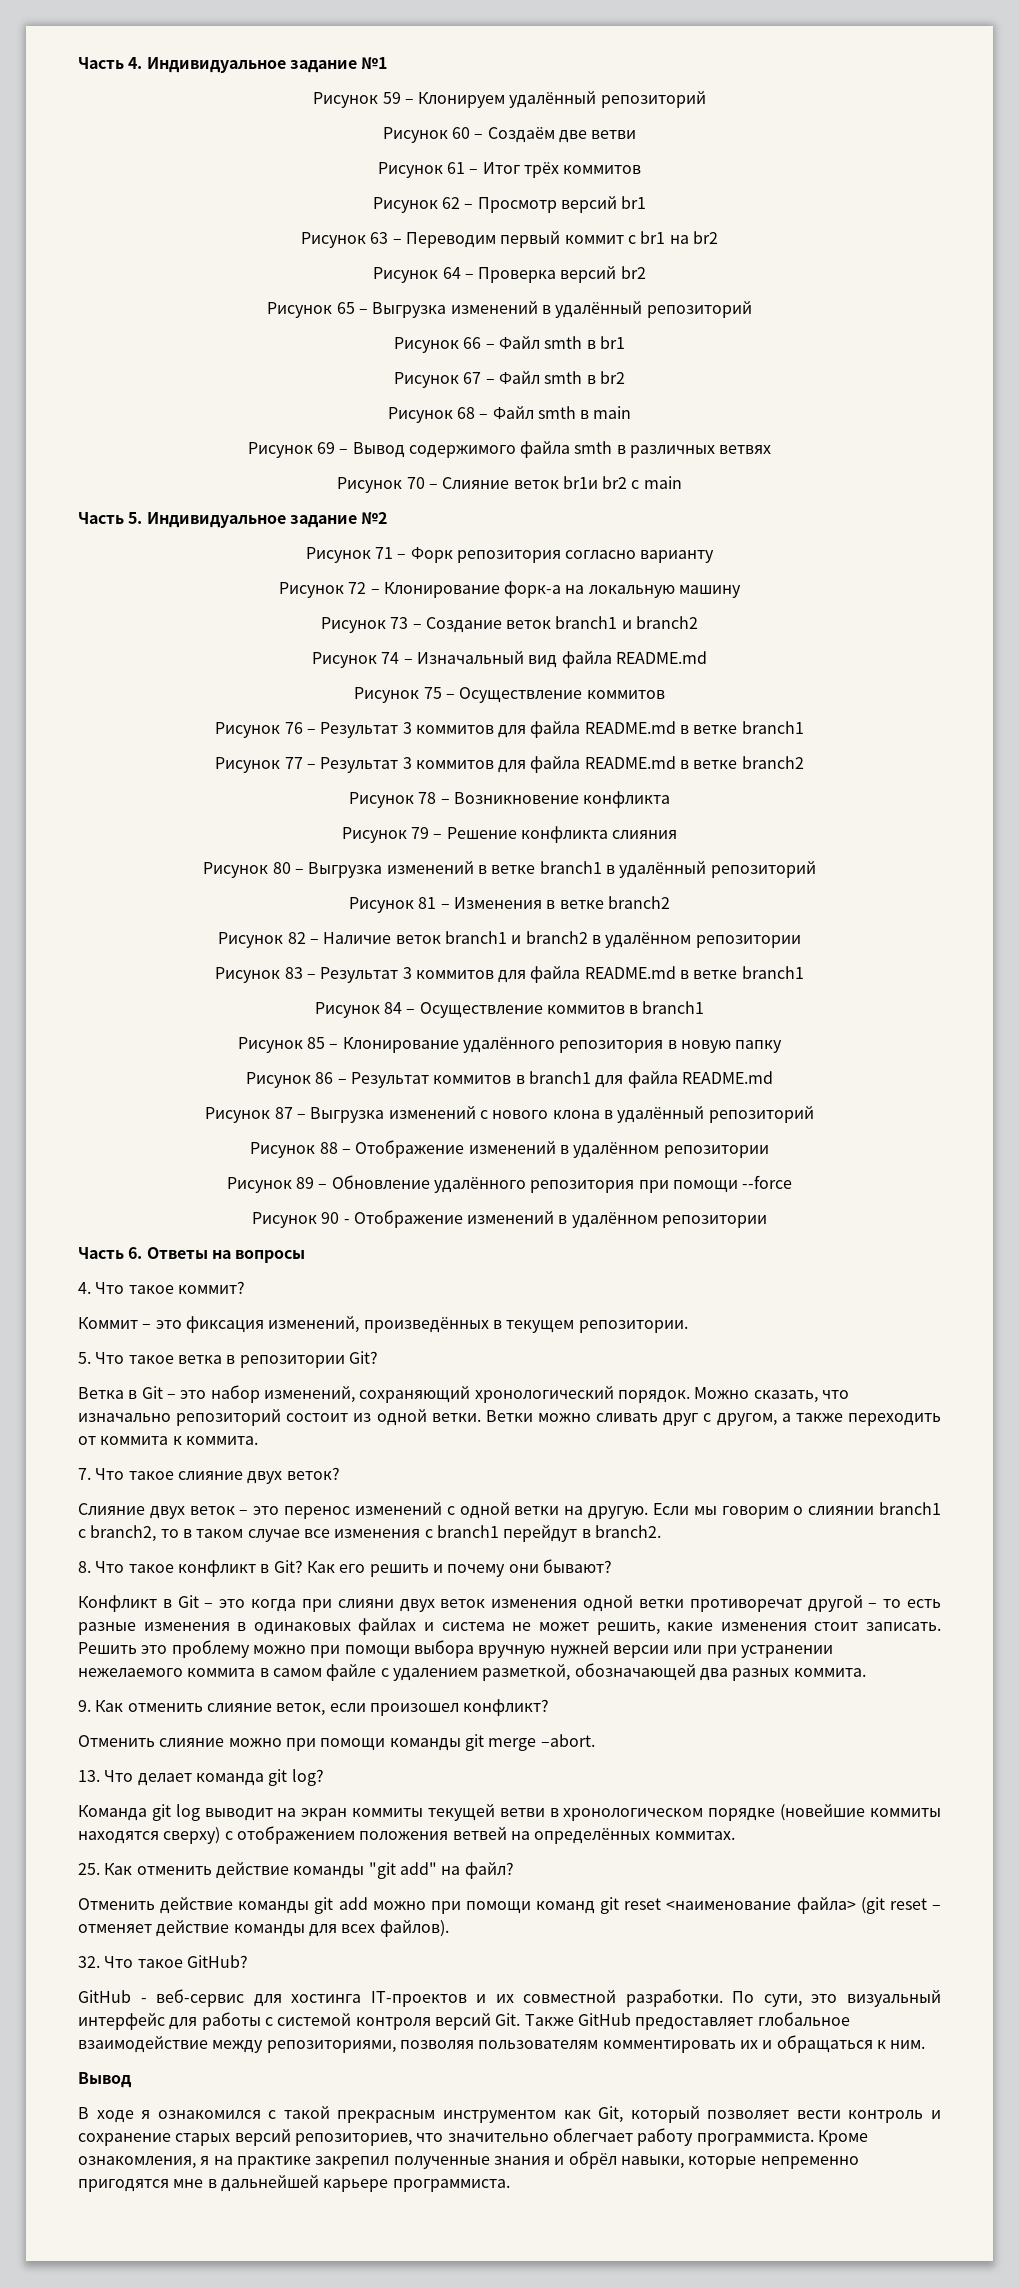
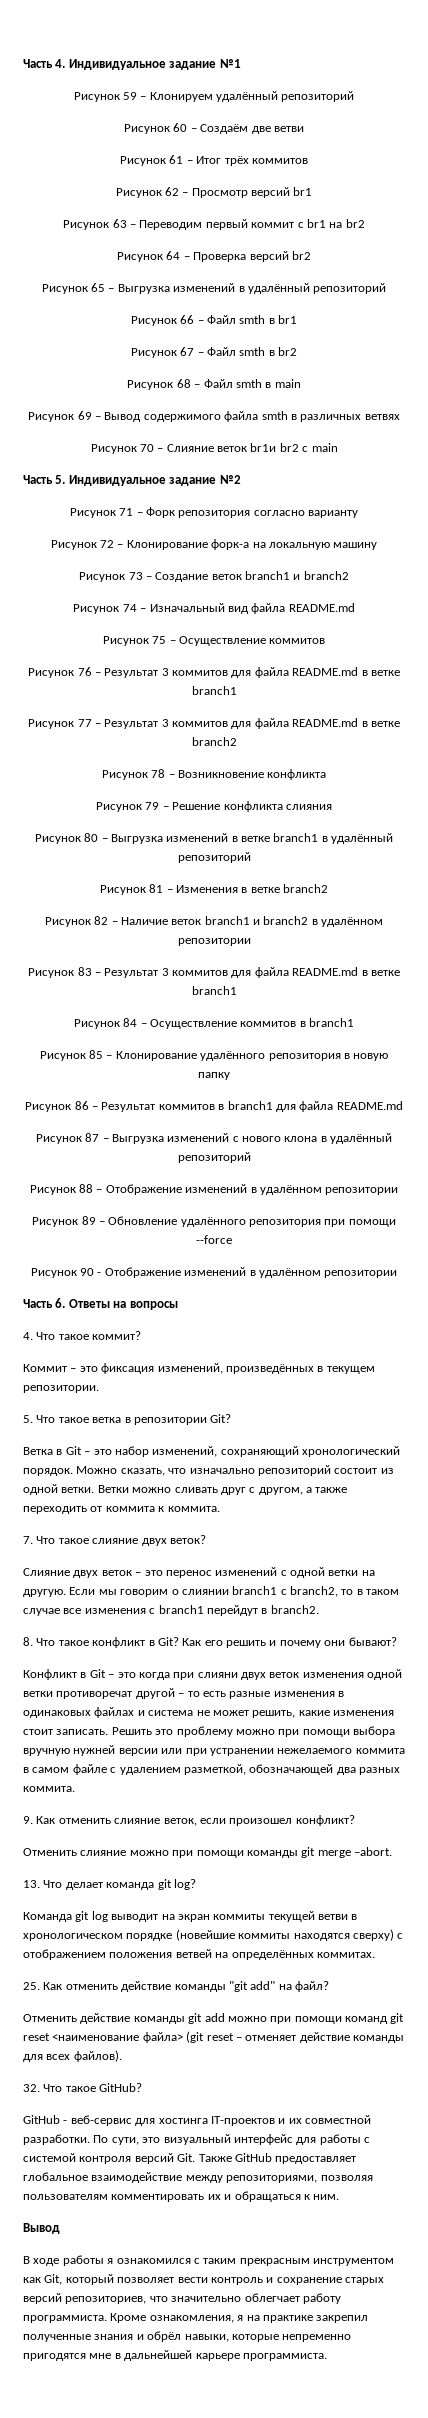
- В ходе я ознакомился с такой прекрасным инструментом как Git, который позволяет вести контроль и сохранение старых версий репозиториев, что значительно облегчает работу программиста.
+ В ходе работы я ознакомился с таким прекрасным инструментом как Git, который позволяет вести контроль и сохранение старых версий репозиториев, что значительно облегчает работу программиста.

